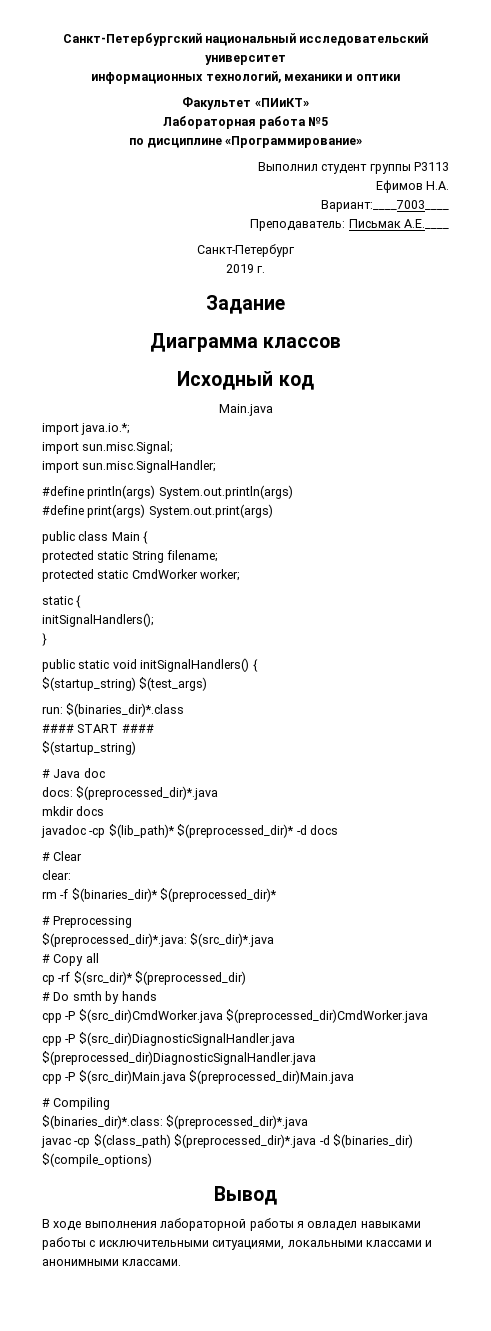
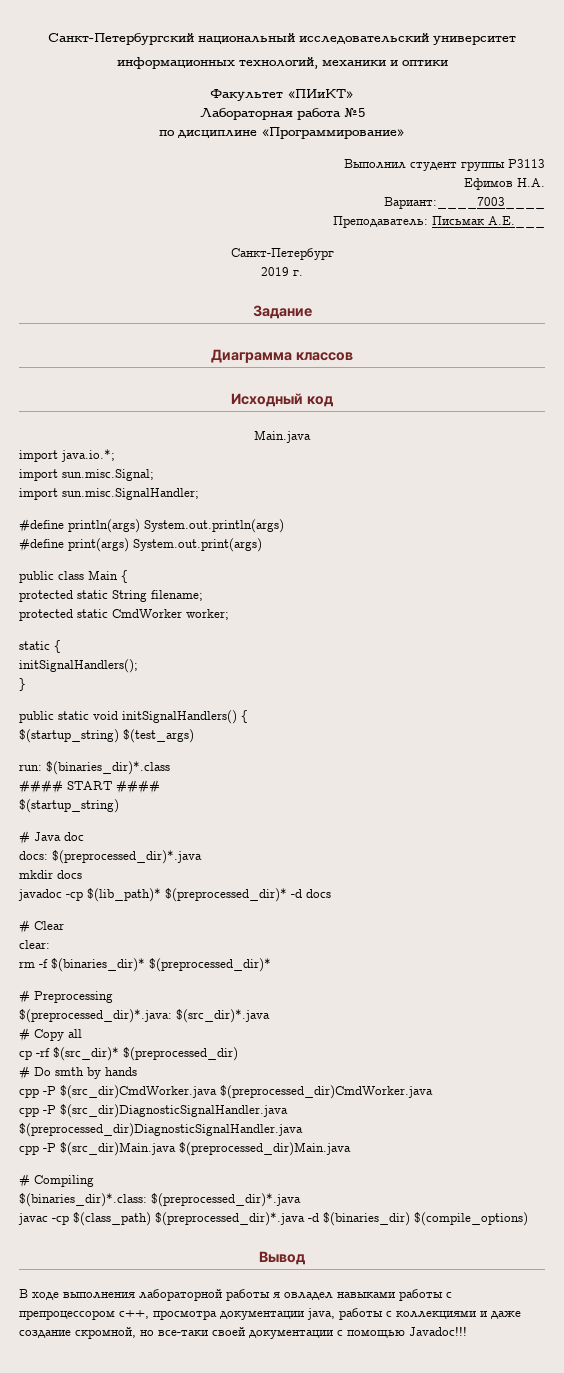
- Преподаватель: Письмак А.Е.____
+ Преподаватель: Письмак А.Е.___
- В ходе выполнения лабораторной работы я овладел навыками работы с исключительными ситуациями, локальными классами и анонимными классами.
+ В ходе выполнения лабораторной работы я овладел навыками работы с препроцессором c++, просмотра документации java, работы с коллекциями и даже создание скромной, но все-таки своей документации с помощью Javadoc!!!

